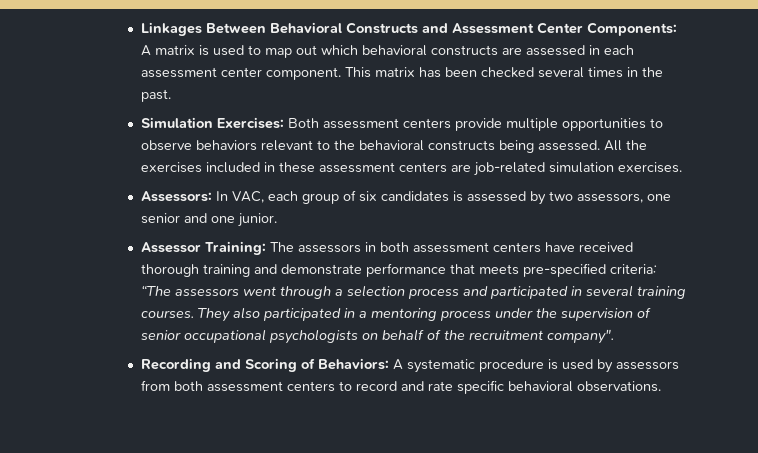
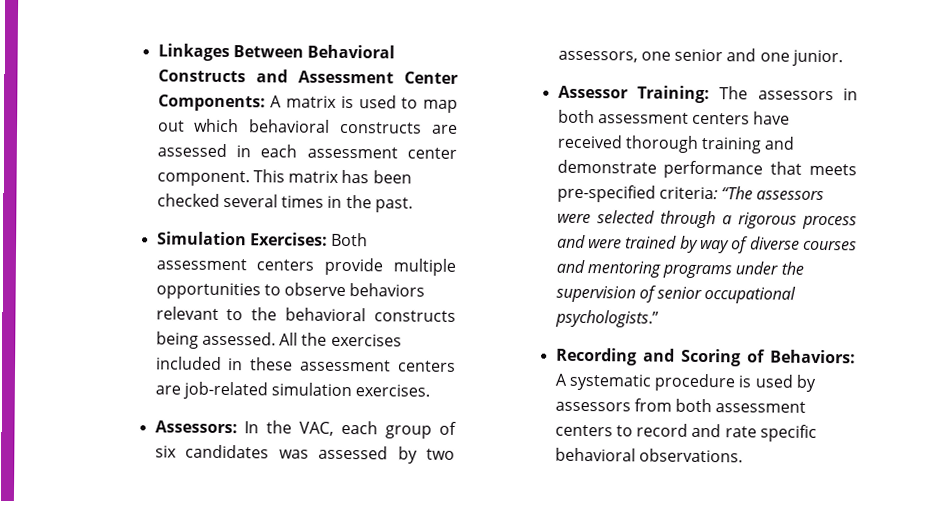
- Assessors: In VAC, each group of six candidates is assessed by two assessors, one senior and one junior.
+ Assessors: In the VAC, each group of six candidates was assessed by two assessors, one senior and one junior.
- Assessor Training: The assessors in both assessment centers have received thorough training and demonstrate performance that meets pre-specified criteria: “The assessors went through a selection process and participated in several training courses. They also participated in a mentoring process under the supervision of senior occupational psychologists on behalf of the recruitment company".
+ Assessor Training: The assessors in both assessment centers have received thorough training and demonstrate performance that meets pre-specified criteria: “The assessors were selected through a rigorous process and were trained by way of diverse courses and mentoring programs under the supervision of senior occupational psychologists.”

